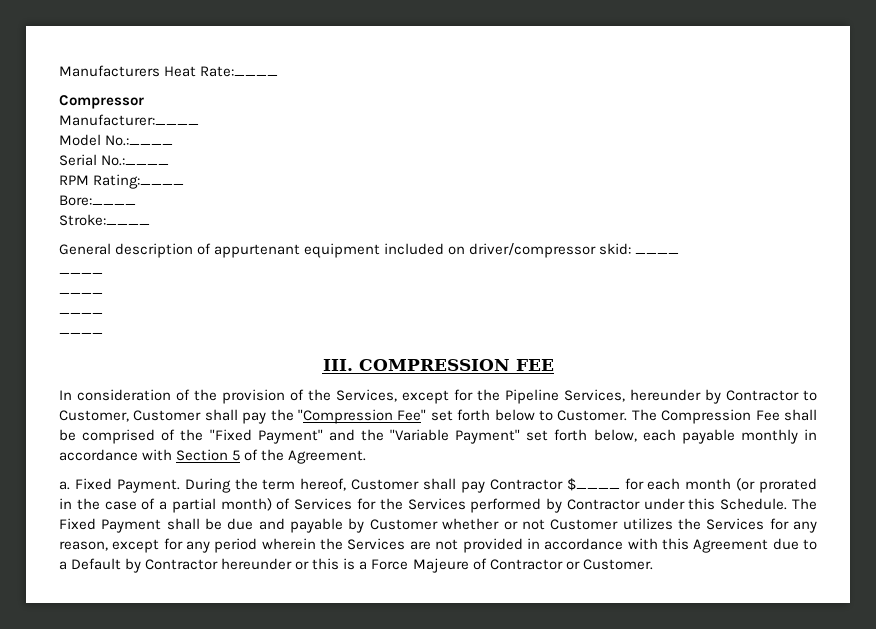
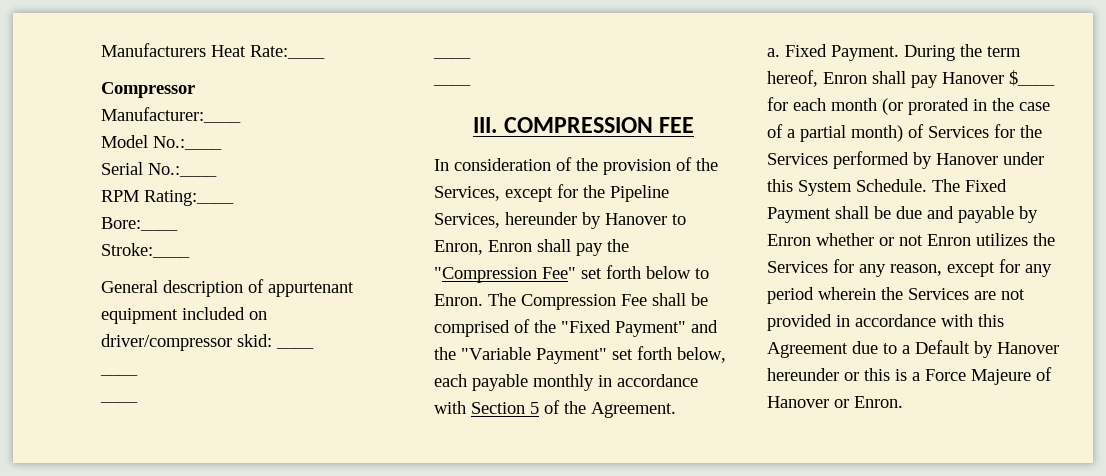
- In consideration of the provision of the Services, except for the Pipeline Services, hereunder by Contractor to Customer, Customer shall pay the "Compression Fee" set forth below to Customer.
+ In consideration of the provision of the Services, except for the Pipeline Services, hereunder by Hanover to Enron, Enron shall pay the "Compression Fee" set forth below to Enron.
- During the term hereof, Customer shall pay Contractor $____ for each month (or prorated in the case of a partial month) of Services for the Services performed by Contractor under this Schedule.
+ During the term hereof, Enron shall pay Hanover $____ for each month (or prorated in the case of a partial month) of Services for the Services performed by Hanover under this System Schedule.
- The Fixed Payment shall be due and payable by Customer whether or not Customer utilizes the Services for any reason, except for any period wherein the Services are not provided in accordance with this Agreement due to a Default by Contractor hereunder or this is a Force Majeure of Contractor or Customer.
+ The Fixed Payment shall be due and payable by Enron whether or not Enron utilizes the Services for any reason, except for any period wherein the Services are not provided in accordance with this Agreement due to a Default by Hanover hereunder or this is a Force Majeure of Hanover or Enron.

